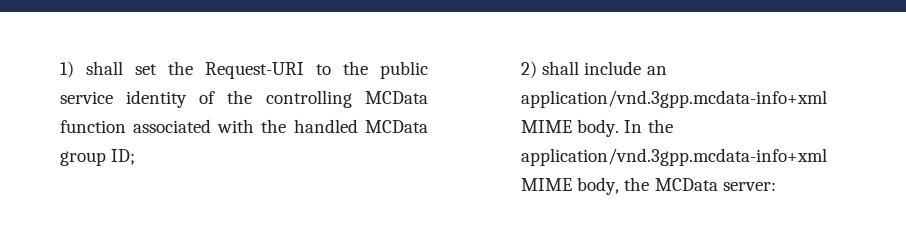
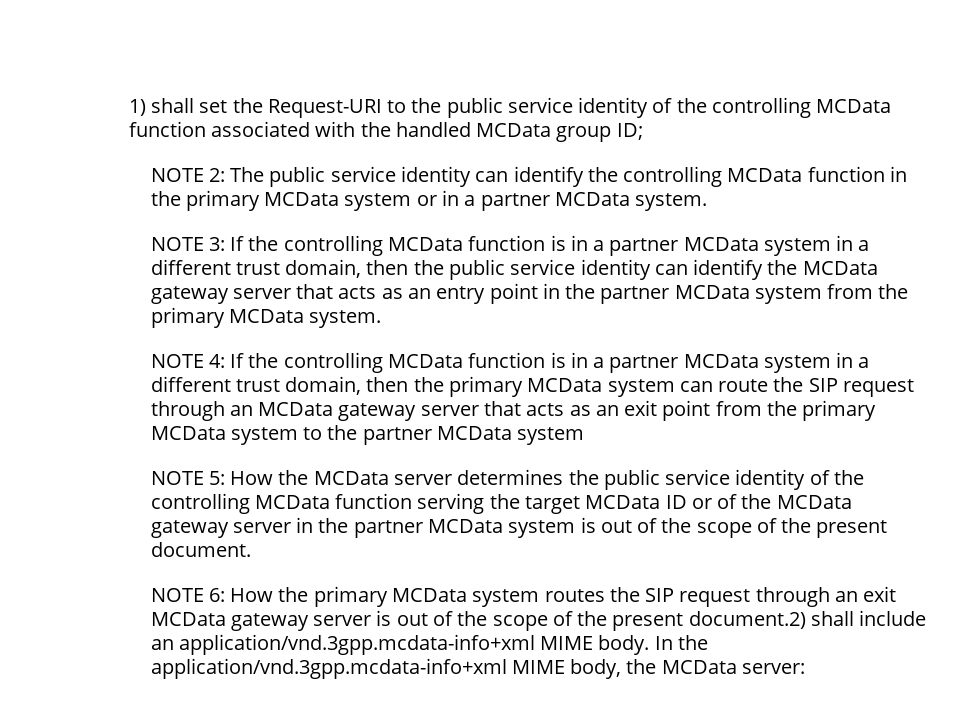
- 2) shall include an application/vnd.3gpp.mcdata-info+xml MIME body.
+ NOTE 2: The public service identity can identify the controlling MCData function in the primary MCData system or in a partner MCData system.
+ NOTE 3: If the controlling MCData function is in a partner MCData system in a different trust domain, then the public service identity can identify the MCData gateway server that acts as an entry point in the partner MCData system from the primary MCData system.
+ NOTE 4: If the controlling MCData function is in a partner MCData system in a different trust domain, then the primary MCData system can route the SIP request through an MCData gateway server that acts as an exit point from the primary MCData system to the partner MCData system
+ NOTE 5: How the MCData server determines the public service identity of the controlling MCData function serving the target MCData ID or of the MCData gateway server in the partner MCData system is out of the scope of the present document.
+ NOTE 6: How the primary MCData system routes the SIP request through an exit MCData gateway server is out of the scope of the present document.2) shall include an application/vnd.3gpp.mcdata-info+xml MIME body.

